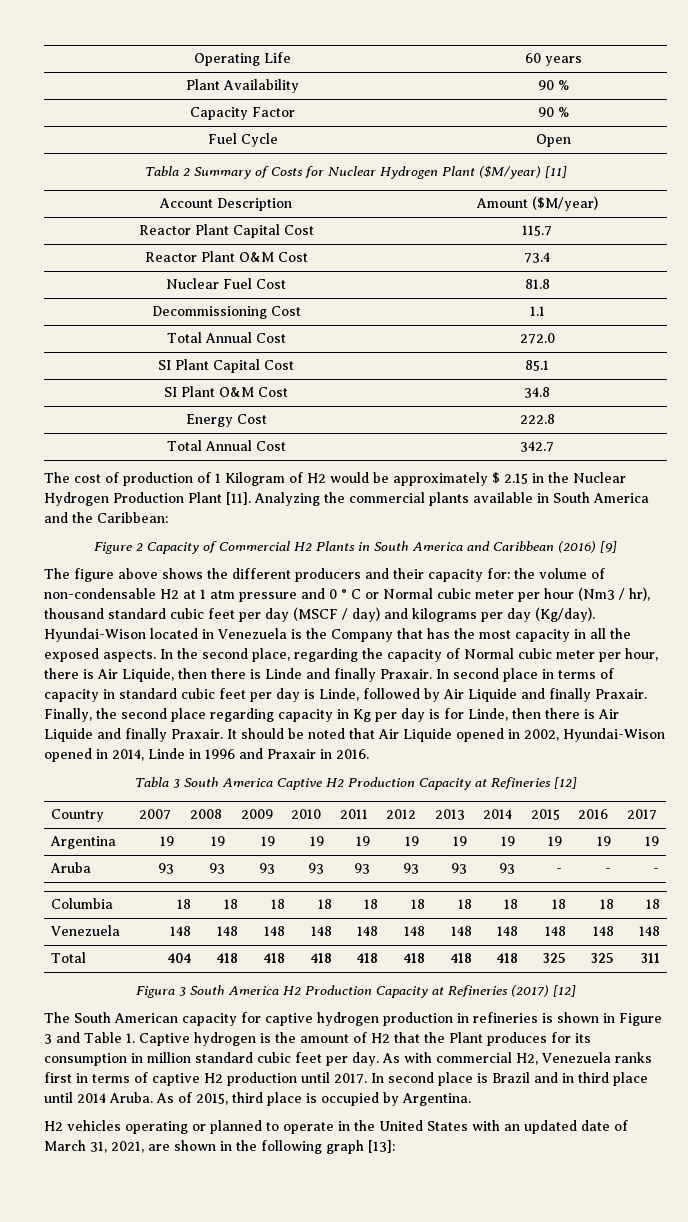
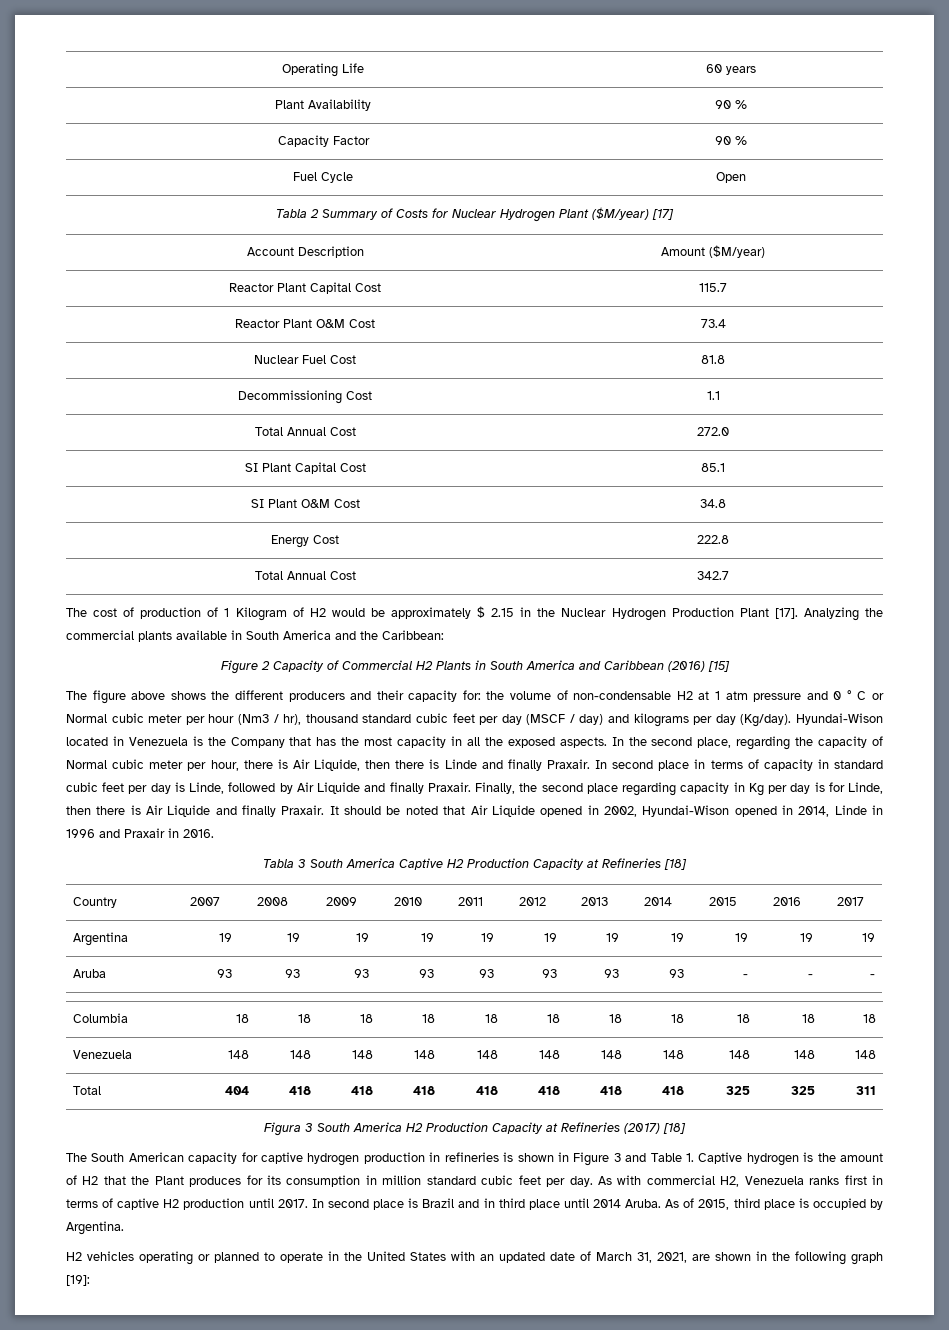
- Tabla 2 Summary of Costs for Nuclear Hydrogen Plant ($M/year) [11]
+ Tabla 2 Summary of Costs for Nuclear Hydrogen Plant ($M/year) [17]
- The cost of production of 1 Kilogram of H2 would be approximately $ 2.15 in the Nuclear Hydrogen Production Plant [11].
+ The cost of production of 1 Kilogram of H2 would be approximately $ 2.15 in the Nuclear Hydrogen Production Plant [17].
- Figure 2 Capacity of Commercial H2 Plants in South America and Caribbean (2016) [9]
+ Figure 2 Capacity of Commercial H2 Plants in South America and Caribbean (2016) [15]
- Tabla 3 South America Captive H2 Production Capacity at Refineries [12]
+ Tabla 3 South America Captive H2 Production Capacity at Refineries [18]
- Figura 3 South America H2 Production Capacity at Refineries (2017) [12]
+ Figura 3 South America H2 Production Capacity at Refineries (2017) [18]
- H2 vehicles operating or planned to operate in the United States with an updated date of March 31, 2021, are shown in the following graph [13]:
+ H2 vehicles operating or planned to operate in the United States with an updated date of March 31, 2021, are shown in the following graph [19]:

